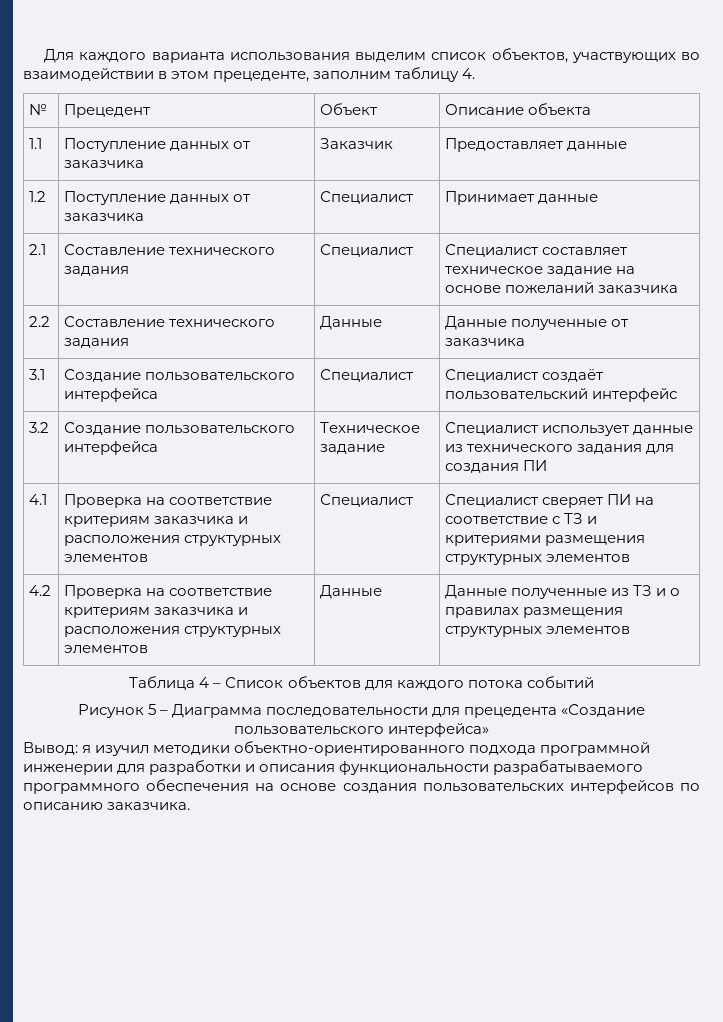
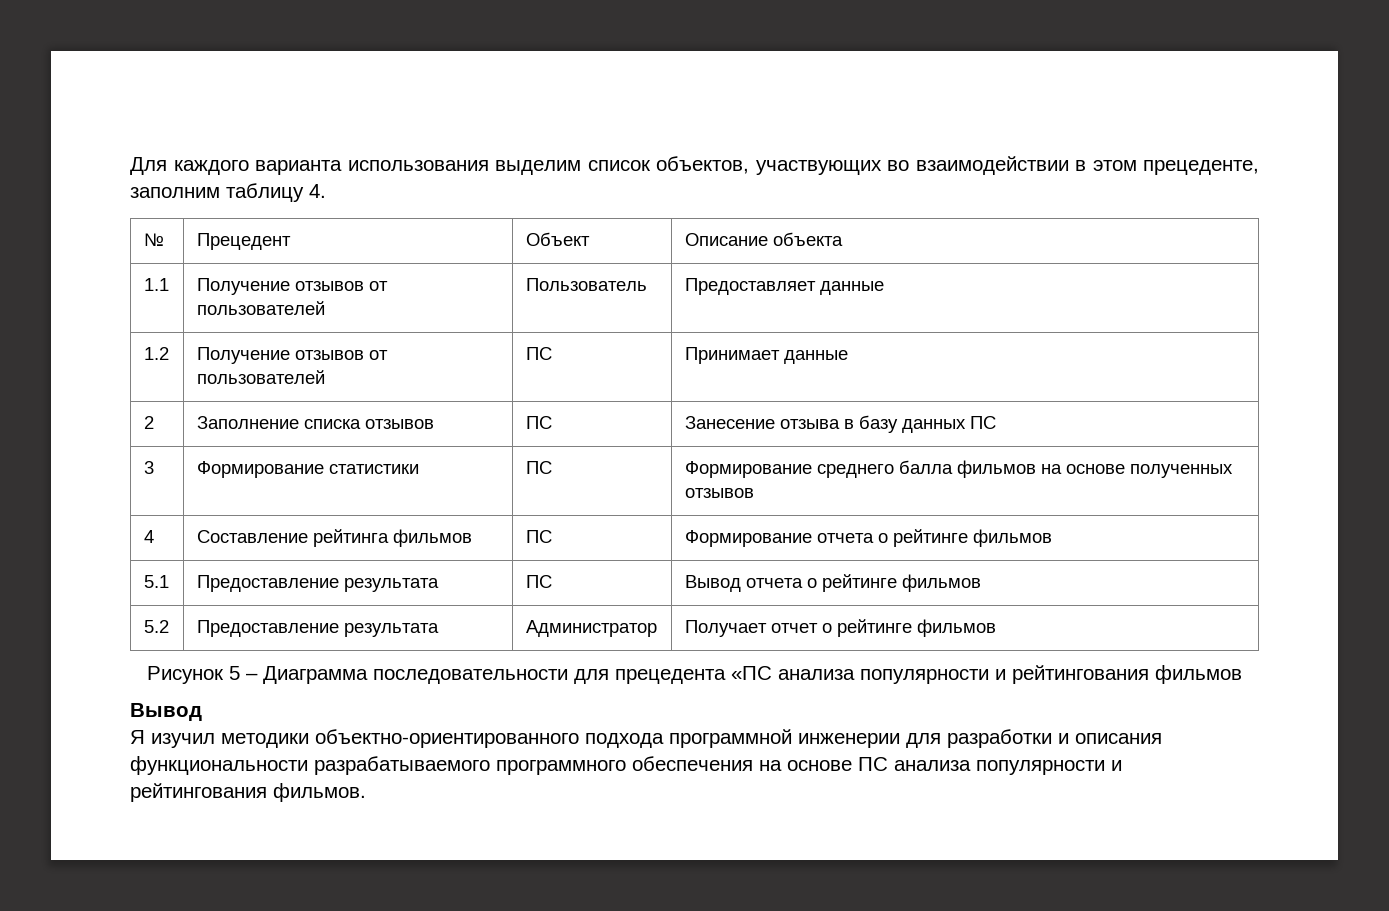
- 1.1 | Поступление данных от заказчика | Заказчик | Предоставляет данные
- 1.2 | Поступление данных от заказчика | Специалист | Принимает данные
- 2.1 | Составление технического задания | Специалист | Специалист составляет техническое задание на основе пожеланий заказчика
- 2.2 | Составление технического задания | Данные | Данные полученные от заказчика
- 3.1 | Создание пользовательского интерфейса | Специалист | Специалист создаёт пользовательский интерфейс
- 3.2 | Создание пользовательского интерфейса | Техническое задание | Специалист использует данные из технического задания для создания ПИ
- 4.1 | Проверка на соответствие критериям заказчика и расположения структурных элементов | Специалист | Специалист сверяет ПИ на соответствие с ТЗ и критериями размещения структурных элементов
- 4.2 | Проверка на соответствие критериям заказчика и расположения структурных элементов | Данные | Данные полученные из ТЗ и о правилах размещения структурных элементов
- Таблица 4 – Список объектов для каждого потока событий
+ 1.1 | Получение отзывов от пользователей | Пользователь | Предоставляет данные
+ 1.2 | Получение отзывов от пользователей | ПС | Принимает данные
+ 2 | Заполнение списка отзывов | ПС | Занесение отзыва в базу данных ПС
+ 3 | Формирование статистики | ПС | Формирование среднего балла фильмов на основе полученных отзывов
+ 4 | Составление рейтинга фильмов | ПС | Формирование отчета о рейтинге фильмов
+ 5.1 | Предоставление результата | ПС | Вывод отчета о рейтинге фильмов
+ 5.2 | Предоставление результата | Администратор | Получает отчет о рейтинге фильмов
- Рисунок 5 – Диаграмма последовательности для прецедента «Создание пользовательского интерфейса»
- Вывод: я изучил методики объектно-ориентированного подхода программной инженерии для разработки и описания функциональности разрабатываемого программного обеспечения на основе создания пользовательских интерфейсов по описанию заказчика.
+ Рисунок 5 – Диаграмма последовательности для прецедента «ПС анализа популярности и рейтингования фильмов
+ Вывод
+ Я изучил методики объектно-ориентированного подхода программной инженерии для разработки и описания функциональности разрабатываемого программного обеспечения на основе ПС анализа популярности и рейтингования фильмов.

